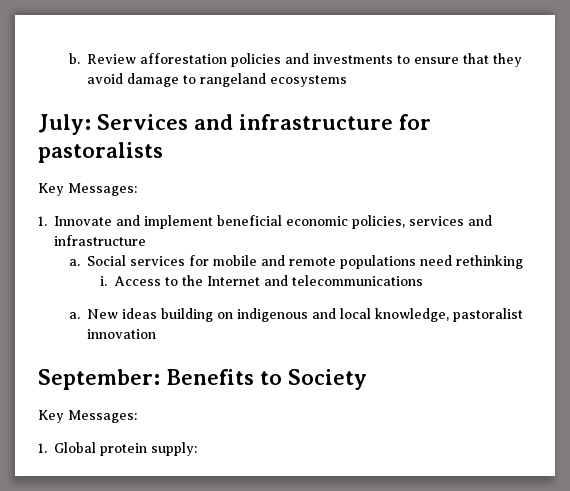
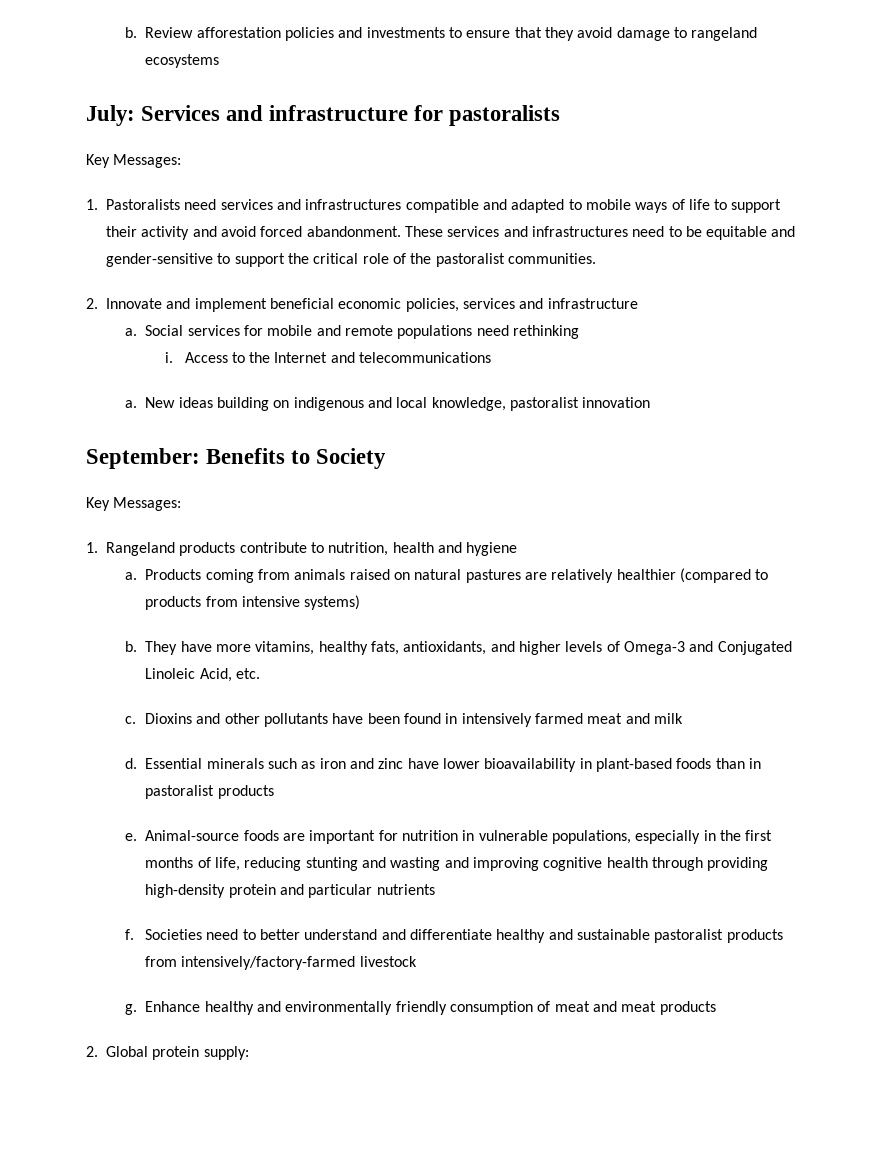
- 1. Innovate and implement beneficial economic policies, services and infrastructure
+ 1. Pastoralists need services and infrastructures compatible and adapted to mobile ways of life to support their activity and avoid forced abandonment. These services and infrastructures need to be equitable and gender-sensitive to support the critical role of the pastoralist communities.
+ 2. Innovate and implement beneficial economic policies, services and infrastructure
- 1. Global protein supply:
+ 1. Rangeland products contribute to nutrition, health and hygiene
+ a. Products coming from animals raised on natural pastures are relatively healthier (compared to products from intensive systems)
+ b. They have more vitamins, healthy fats, antioxidants, and higher levels of Omega-3 and Conjugated Linoleic Acid, etc.
+ c. Dioxins and other pollutants have been found in intensively farmed meat and milk
+ d. Essential minerals such as iron and zinc have lower bioavailability in plant-based foods than in pastoralist products
+ e. Animal-source foods are important for nutrition in vulnerable populations, especially in the first months of life, reducing stunting and wasting and improving cognitive health through providing high-density protein and particular nutrients
+ f. Societies need to better understand and differentiate healthy and sustainable pastoralist products from intensively/factory-farmed livestock
+ g. Enhance healthy and environmentally friendly consumption of meat and meat products
+ 2. Global protein supply:

